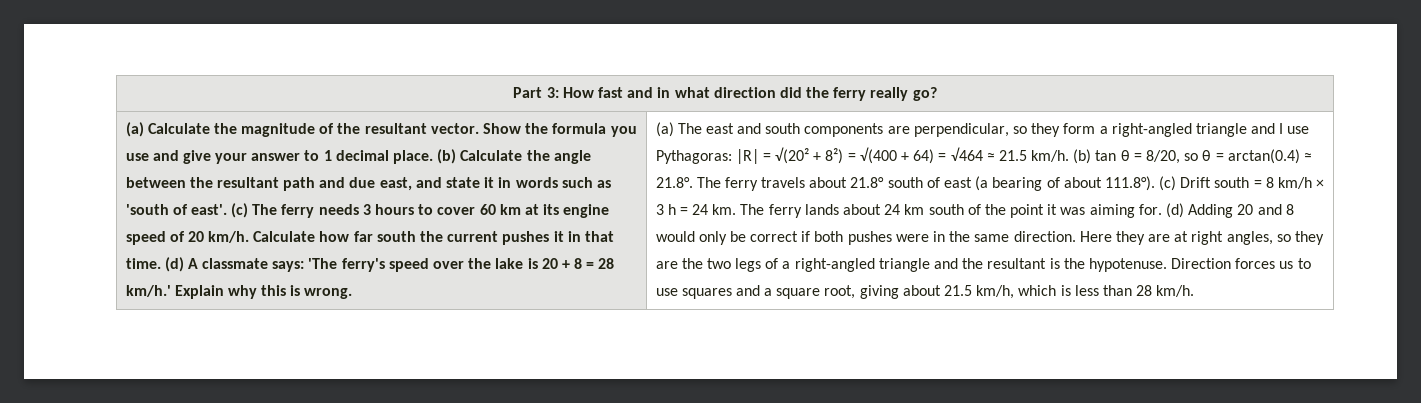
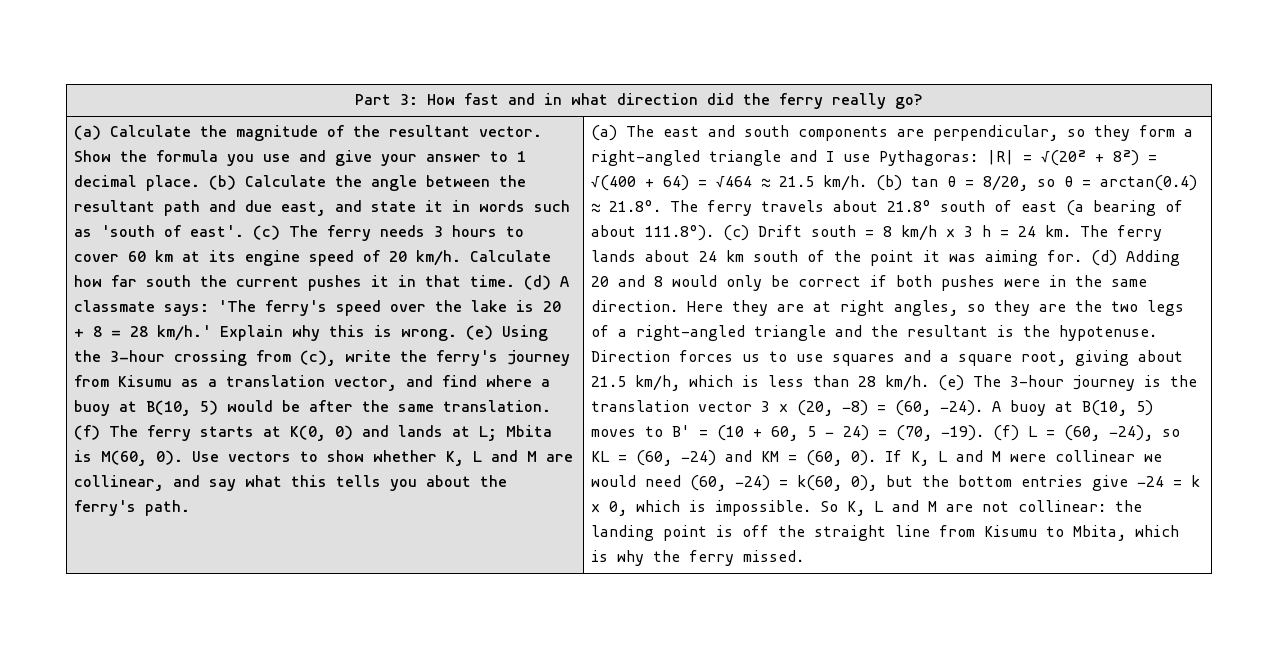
+ (e) Using the 3-hour crossing from (c), write the ferry's journey from Kisumu as a translation vector, and find where a buoy at B(10, 5) would be after the same translation. (f) The ferry starts at K(0, 0) and lands at L; Mbita is M(60, 0). Use vectors to show whether K, L and M are collinear, and say what this tells you about the ferry's path.
+ (e) The 3-hour journey is the translation vector 3 × (20, −8) = (60, −24). A buoy at B(10, 5) moves to B' = (10 + 60, 5 − 24) = (70, −19). (f) L = (60, −24), so KL = (60, −24) and KM = (60, 0). If K, L and M were collinear we would need (60, −24) = k(60, 0), but the bottom entries give −24 = k × 0, which is impossible. So K, L and M are not collinear: the landing point is off the straight line from Kisumu to Mbita, which is why the ferry missed.

